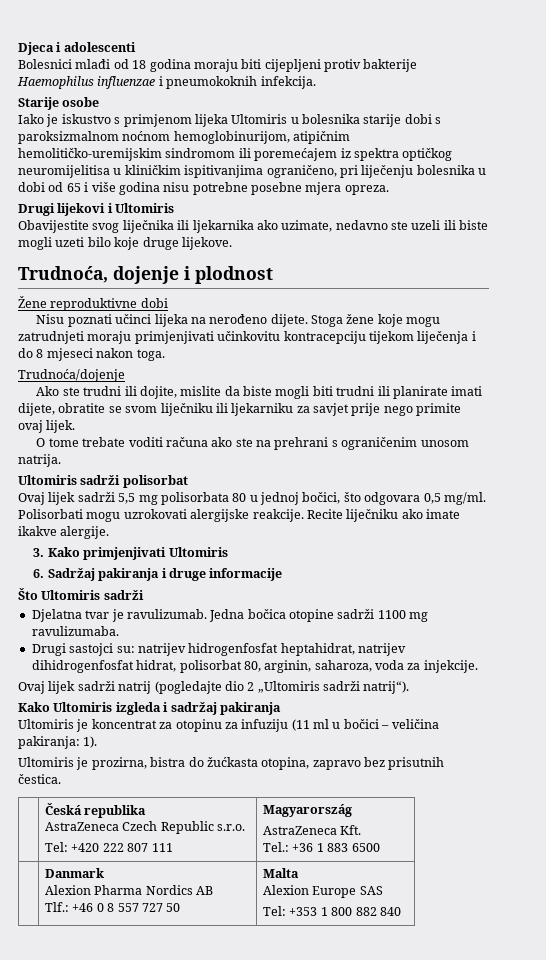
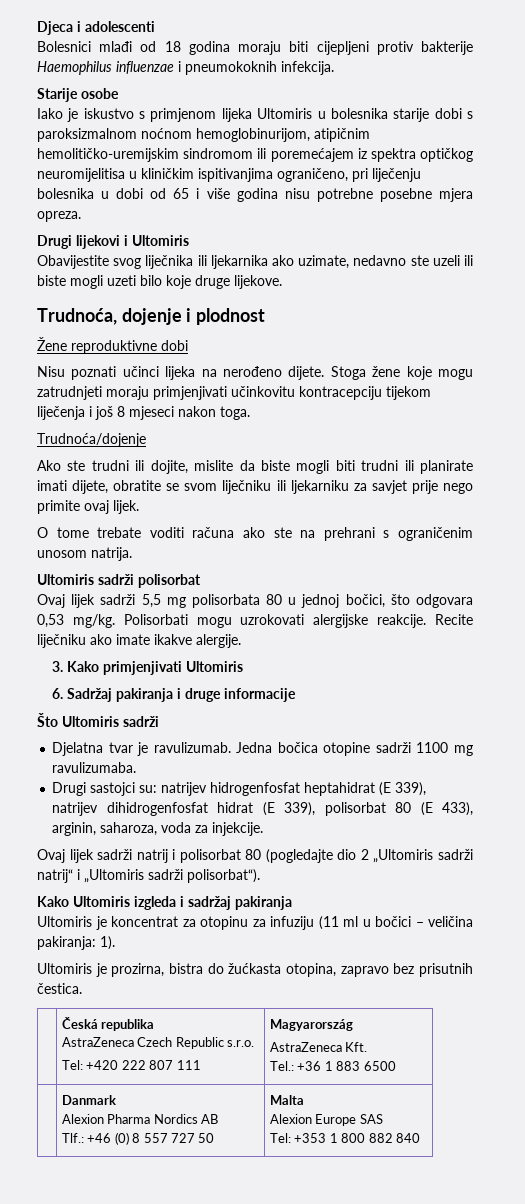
- Stoga žene koje mogu zatrudnjeti moraju primjenjivati učinkovitu kontracepciju tijekom liječenja i do 8 mjeseci nakon toga.
+ Stoga žene koje mogu zatrudnjeti moraju primjenjivati učinkovitu kontracepciju tijekom liječenja i još 8 mjeseci nakon toga.
- Ovaj lijek sadrži 5,5 mg polisorbata 80 u jednoj bočici, što odgovara 0,5 mg/ml.
+ Ovaj lijek sadrži 5,5 mg polisorbata 80 u jednoj bočici, što odgovara 0,53 mg/kg.
- Drugi sastojci su: natrijev hidrogenfosfat heptahidrat, natrijev dihidrogenfosfat hidrat, polisorbat 80, arginin, saharoza, voda za injekcije.
+ Drugi sastojci su: natrijev hidrogenfosfat heptahidrat (E 339), natrijev dihidrogenfosfat hidrat (E 339), polisorbat 80 (E 433), arginin, saharoza, voda za injekcije.
- Ovaj lijek sadrži natrij (pogledajte dio 2 „Ultomiris sadrži natrij“).
+ Ovaj lijek sadrži natrij i polisorbat 80 (pogledajte dio 2 „Ultomiris sadrži natrij“ i „Ultomiris sadrži polisorbat“).
  | Danmark
  Alexion Pharma Nordics AB
- Tlf.: +46 0 8 557 727 50 | Malta
+ Tlf.: +46 (0) 8 557 727 50 | Malta

